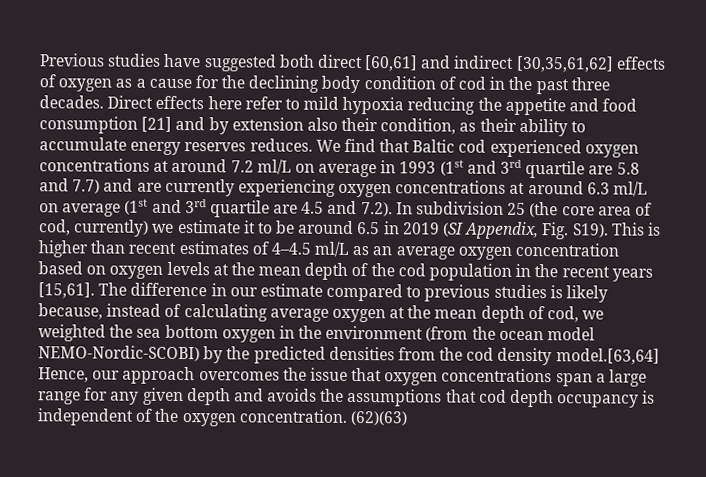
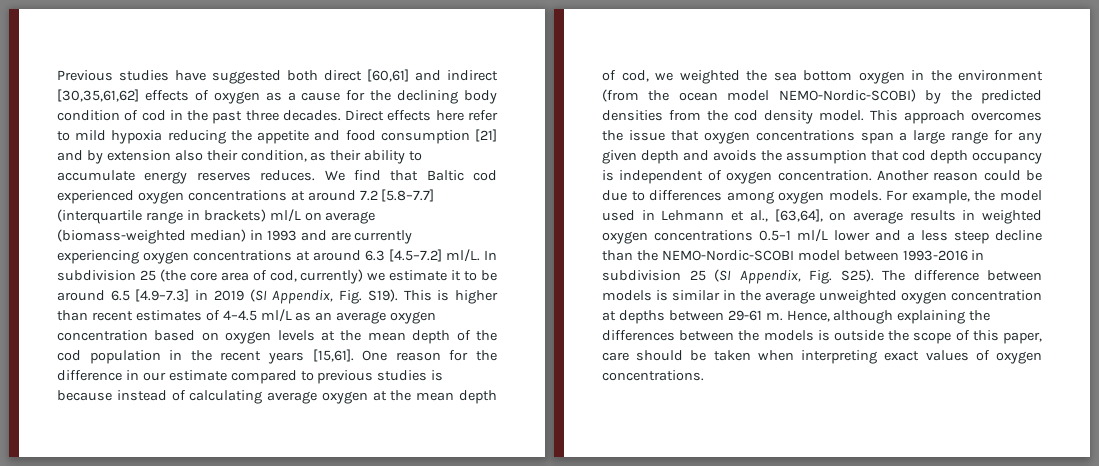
- We find that Baltic cod experienced oxygen concentrations at around 7.2 ml/L on average in 1993 (1st and 3rd quartile are 5.8 and 7.7) and are currently experiencing oxygen concentrations at around 6.3 ml/L on average (1st and 3rd quartile are 4.5 and 7.2). In subdivision 25 (the core area of cod, currently) we estimate it to be around 6.5 in 2019 (SI Appendix, Fig. S19).
+ We find that Baltic cod experienced oxygen concentrations at around 7.2 [5.8–7.7] (interquartile range in brackets) ml/L on average (biomass-weighted median) in 1993 and are currently experiencing oxygen concentrations at around 6.3 [4.5–7.2] ml/L. In subdivision 25 (the core area of cod, currently) we estimate it to be around 6.5 [4.9–7.3] in 2019 (SI Appendix, Fig. S19).
- The difference in our estimate compared to previous studies is likely because, instead of calculating average oxygen at the mean depth of cod, we weighted the sea bottom oxygen in the environment (from the ocean model NEMO-Nordic-SCOBI) by the predicted densities from the cod density model.[63,64] Hence, our approach overcomes the issue that oxygen concentrations span a large range for any given depth and avoids the assumptions that cod depth occupancy is independent of the oxygen concentration.
+ One reason for the difference in our estimate compared to previous studies is because instead of calculating average oxygen at the mean depth of cod, we weighted the sea bottom oxygen in the environment (from the ocean model NEMO-Nordic-SCOBI) by the predicted densities from the cod density model. This approach overcomes the issue that oxygen concentrations span a large range for any given depth and avoids the assumption that cod depth occupancy is independent of oxygen concentration.
- (62)(63)
+ Another reason could be due to differences among oxygen models. For example, the model used in Lehmann et al., [63,64], on average results in weighted oxygen concentrations 0.5–1 ml/L lower and a less steep decline than the NEMO-Nordic-SCOBI model between 1993-2016 in subdivision 25 (SI Appendix, Fig. S25). The difference between models is similar in the average unweighted oxygen concentration at depths between 29-61 m. Hence, although explaining the differences between the models is outside the scope of this paper, care should be taken when interpreting exact values of oxygen concentrations.

